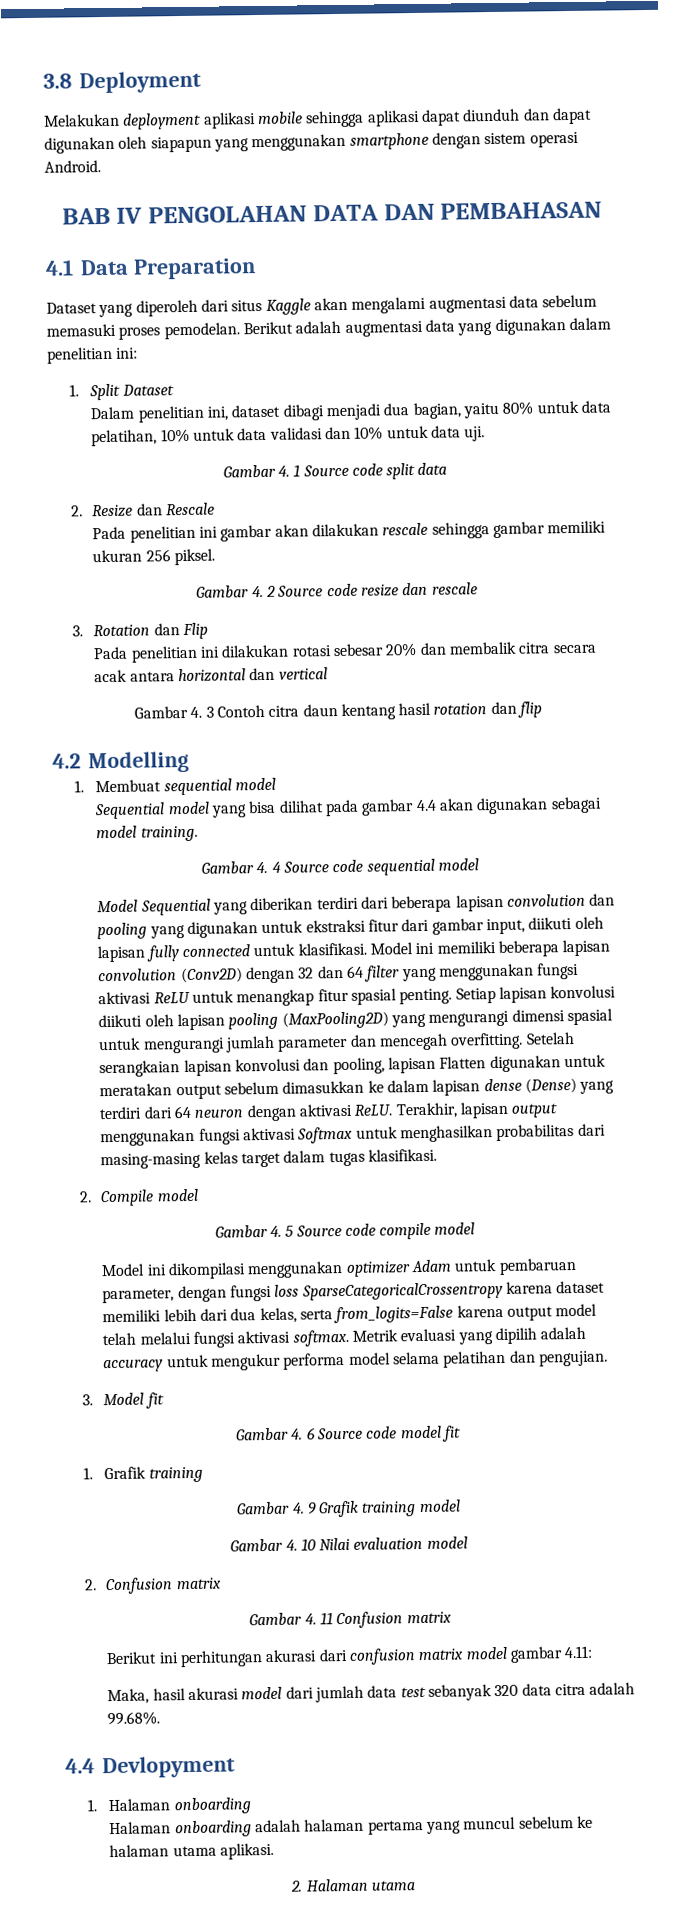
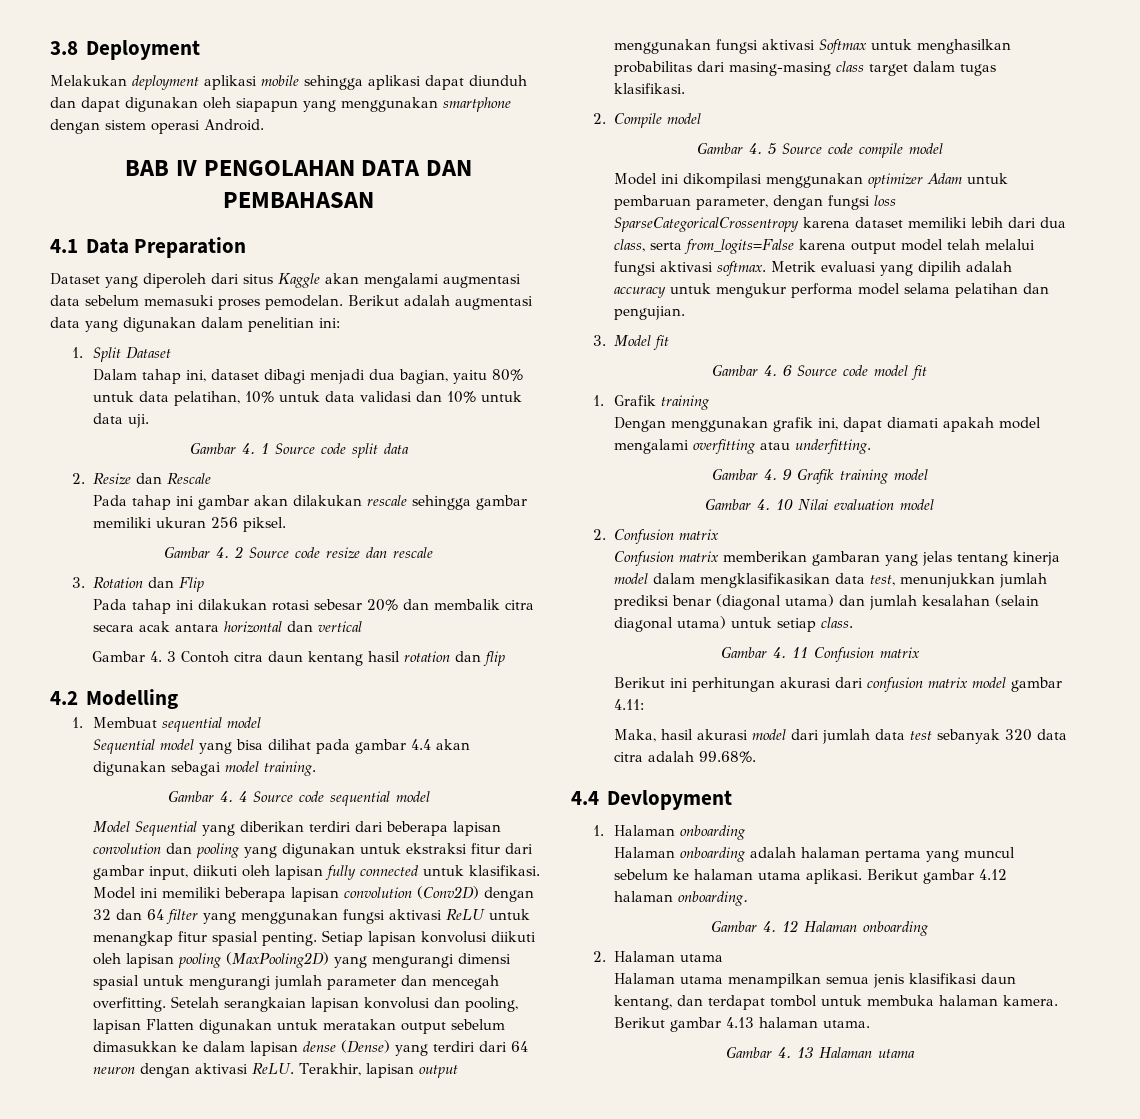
- Dalam penelitian ini, dataset dibagi menjadi dua bagian, yaitu 80% untuk data pelatihan, 10% untuk data validasi dan 10% untuk data uji.
+ Dalam tahap ini, dataset dibagi menjadi dua bagian, yaitu 80% untuk data pelatihan, 10% untuk data validasi dan 10% untuk data uji.
- Pada penelitian ini gambar akan dilakukan rescale sehingga gambar memiliki ukuran 256 piksel.
+ Pada tahap ini gambar akan dilakukan rescale sehingga gambar memiliki ukuran 256 piksel.
- Pada penelitian ini dilakukan rotasi sebesar 20% dan membalik citra secara acak antara horizontal dan vertical
+ Pada tahap ini dilakukan rotasi sebesar 20% dan membalik citra secara acak antara horizontal dan vertical
- Terakhir, lapisan output menggunakan fungsi aktivasi Softmax untuk menghasilkan probabilitas dari masing-masing kelas target dalam tugas klasifikasi.
+ Terakhir, lapisan output menggunakan fungsi aktivasi Softmax untuk menghasilkan probabilitas dari masing-masing class target dalam tugas klasifikasi.
- Model ini dikompilasi menggunakan optimizer Adam untuk pembaruan parameter, dengan fungsi loss SparseCategoricalCrossentropy karena dataset memiliki lebih dari dua kelas, serta from_logits=False karena output model telah melalui fungsi aktivasi softmax.
+ Model ini dikompilasi menggunakan optimizer Adam untuk pembaruan parameter, dengan fungsi loss SparseCategoricalCrossentropy karena dataset memiliki lebih dari dua class, serta from_logits=False karena output model telah melalui fungsi aktivasi softmax.
+ Dengan menggunakan grafik ini, dapat diamati apakah model mengalami overfitting atau underfitting.
+ Confusion matrix memberikan gambaran yang jelas tentang kinerja model dalam mengklasifikasikan data test, menunjukkan jumlah prediksi benar (diagonal utama) dan jumlah kesalahan (selain diagonal utama) untuk setiap class.
- Halaman onboarding adalah halaman pertama yang muncul sebelum ke halaman utama aplikasi.
+ Halaman onboarding adalah halaman pertama yang muncul sebelum ke halaman utama aplikasi. Berikut gambar 4.12 halaman onboarding.
+ Gambar 4. 12 Halaman onboarding
  2. Halaman utama
+ Halaman utama menampilkan semua jenis klasifikasi daun kentang, dan terdapat tombol untuk membuka halaman kamera. Berikut gambar 4.13 halaman utama.
+ Gambar 4. 13 Halaman utama

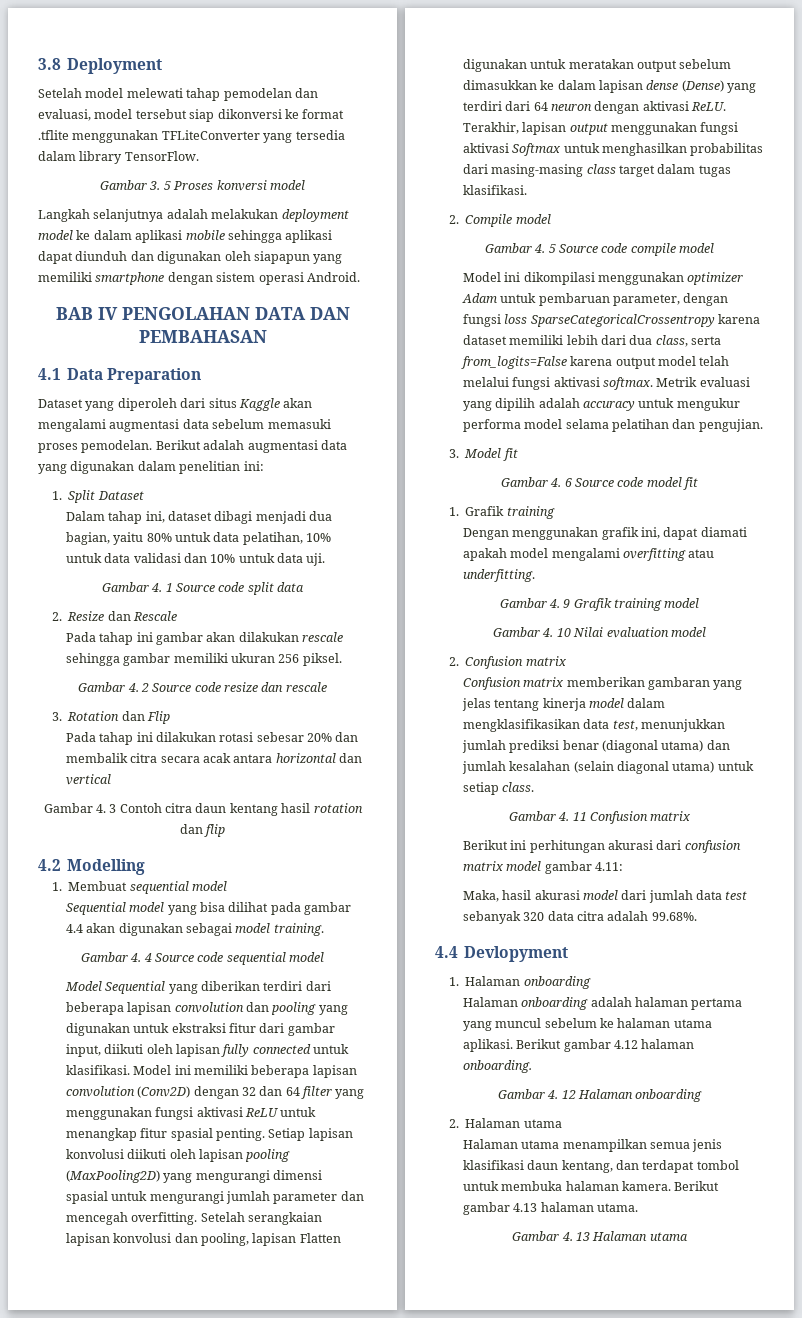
- Melakukan deployment aplikasi mobile sehingga aplikasi dapat diunduh dan dapat digunakan oleh siapapun yang menggunakan smartphone dengan sistem operasi Android.
+ Setelah model melewati tahap pemodelan dan evaluasi, model tersebut siap dikonversi ke format .tflite menggunakan TFLiteConverter yang tersedia dalam library TensorFlow.
+ Gambar 3. 5 Proses konversi model
+ Langkah selanjutnya adalah melakukan deployment model ke dalam aplikasi mobile sehingga aplikasi dapat diunduh dan digunakan oleh siapapun yang memiliki smartphone dengan sistem operasi Android.

